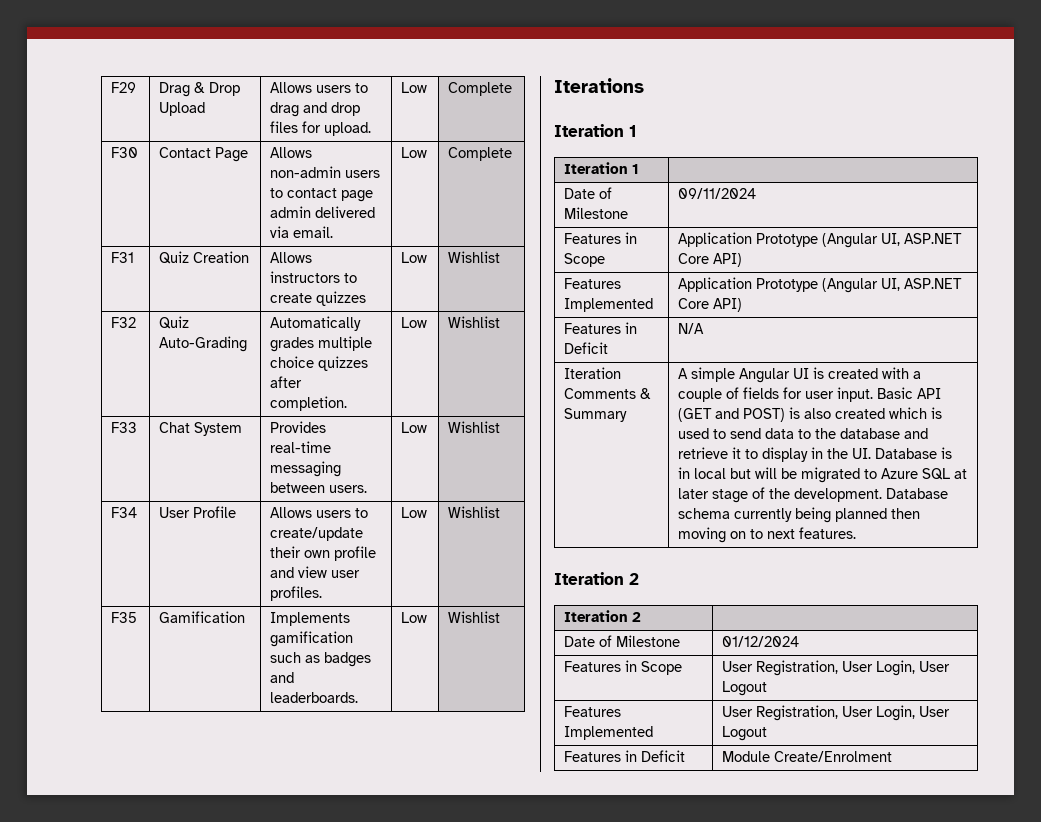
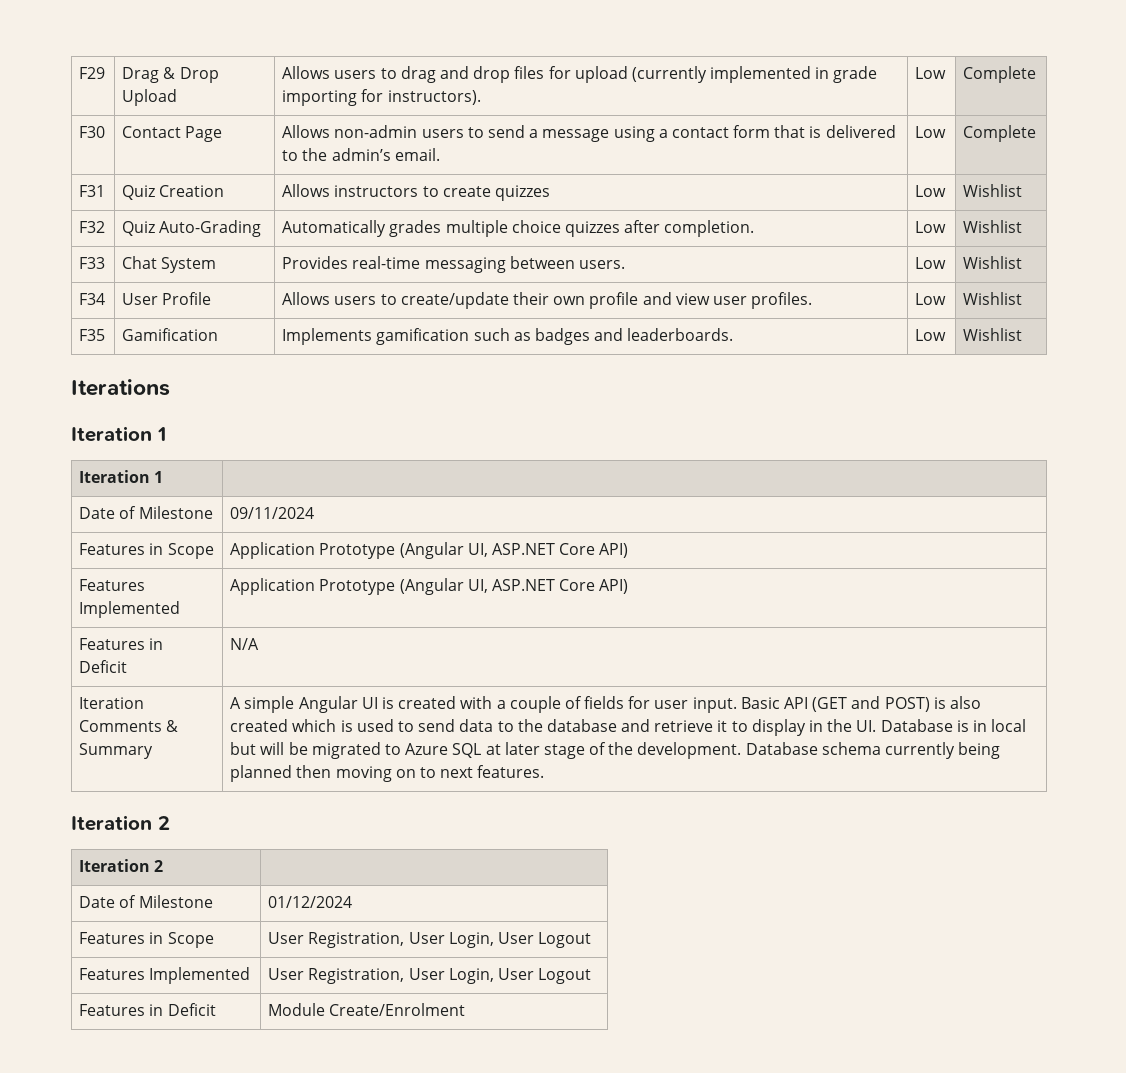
- F29 | Drag & Drop Upload | Allows users to drag and drop files for upload. | Low | Complete
+ F29 | Drag & Drop Upload | Allows users to drag and drop files for upload (currently implemented in grade importing for instructors). | Low | Complete
- F30 | Contact Page | Allows non-admin users to contact page admin delivered via email. | Low | Complete
+ F30 | Contact Page | Allows non-admin users to send a message using a contact form that is delivered to the admin’s email. | Low | Complete

